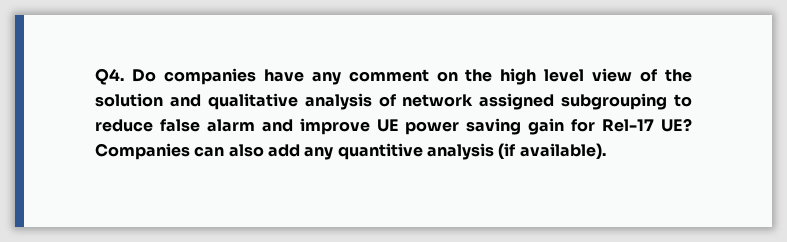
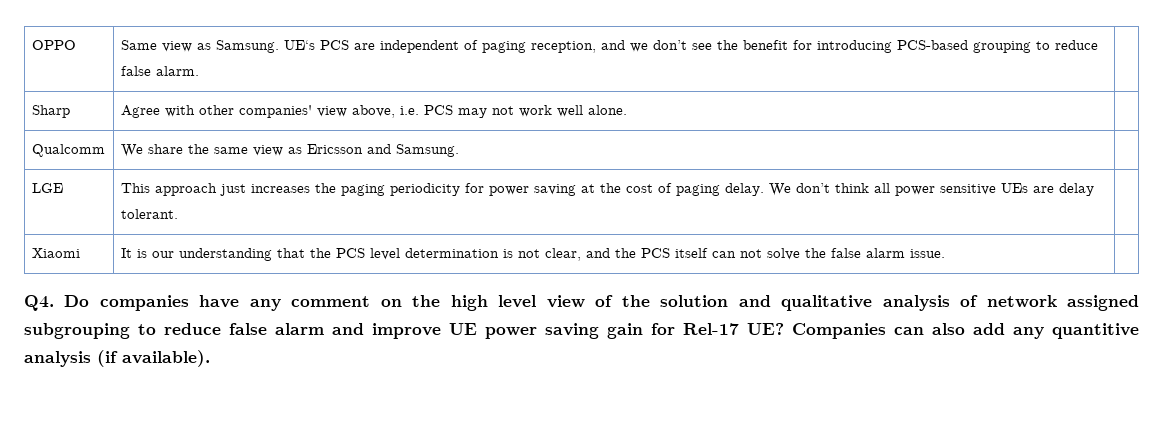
+ OPPO | Same view as Samsung. UE‘s PCS are independent of paging reception, and we don’t see the benefit for introducing PCS-based grouping to reduce false alarm. |
+ Sharp | Agree with other companies' view above, i.e. PCS may not work well alone. |
+ Qualcomm | We share the same view as Ericsson and Samsung. |
+ LGE | This approach just increases the paging periodicity for power saving at the cost of paging delay. We don’t think all power sensitive UEs are delay tolerant. |
+ Xiaomi | It is our understanding that the PCS level determination is not clear, and the PCS itself can not solve the false alarm issue. |

